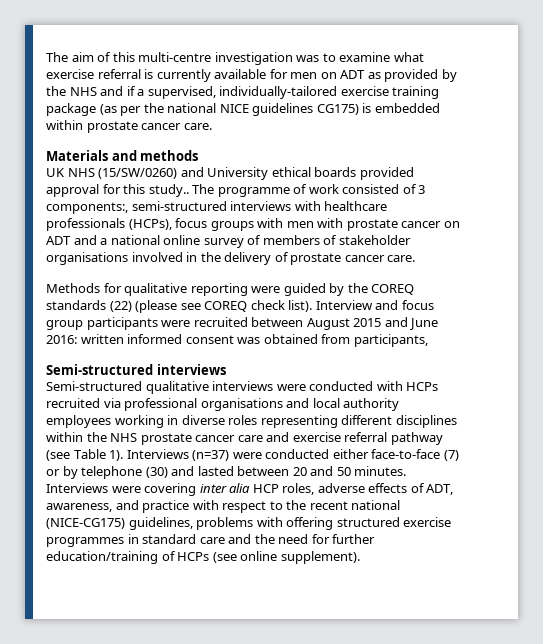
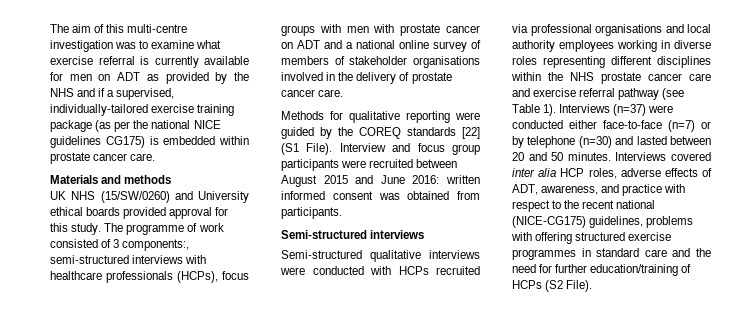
- UK NHS (15/SW/0260) and University ethical boards provided approval for this study..
+ UK NHS (15/SW/0260) and University ethical boards provided approval for this study.
- Methods for qualitative reporting were guided by the COREQ standards (22) (please see COREQ check list).
+ Methods for qualitative reporting were guided by the COREQ standards [22] (S1 File).
- Interview and focus group participants were recruited between August 2015 and June 2016: written informed consent was obtained from participants,
+ Interview and focus group participants were recruited between August 2015 and June 2016: written informed consent was obtained from participants.
- Interviews (n=37) were conducted either face-to-face (7) or by telephone (30) and lasted between 20 and 50 minutes.
+ Interviews (n=37) were conducted either face-to-face (n=7) or by telephone (n=30) and lasted between 20 and 50 minutes.
- Interviews were covering inter alia HCP roles, adverse effects of ADT, awareness, and practice with respect to the recent national (NICE-CG175) guidelines, problems with offering structured exercise programmes in standard care and the need for further education/training of HCPs (see online supplement).
+ Interviews covered inter alia HCP roles, adverse effects of ADT, awareness, and practice with respect to the recent national (NICE-CG175) guidelines, problems with offering structured exercise programmes in standard care and the need for further education/training of HCPs (S2 File).

